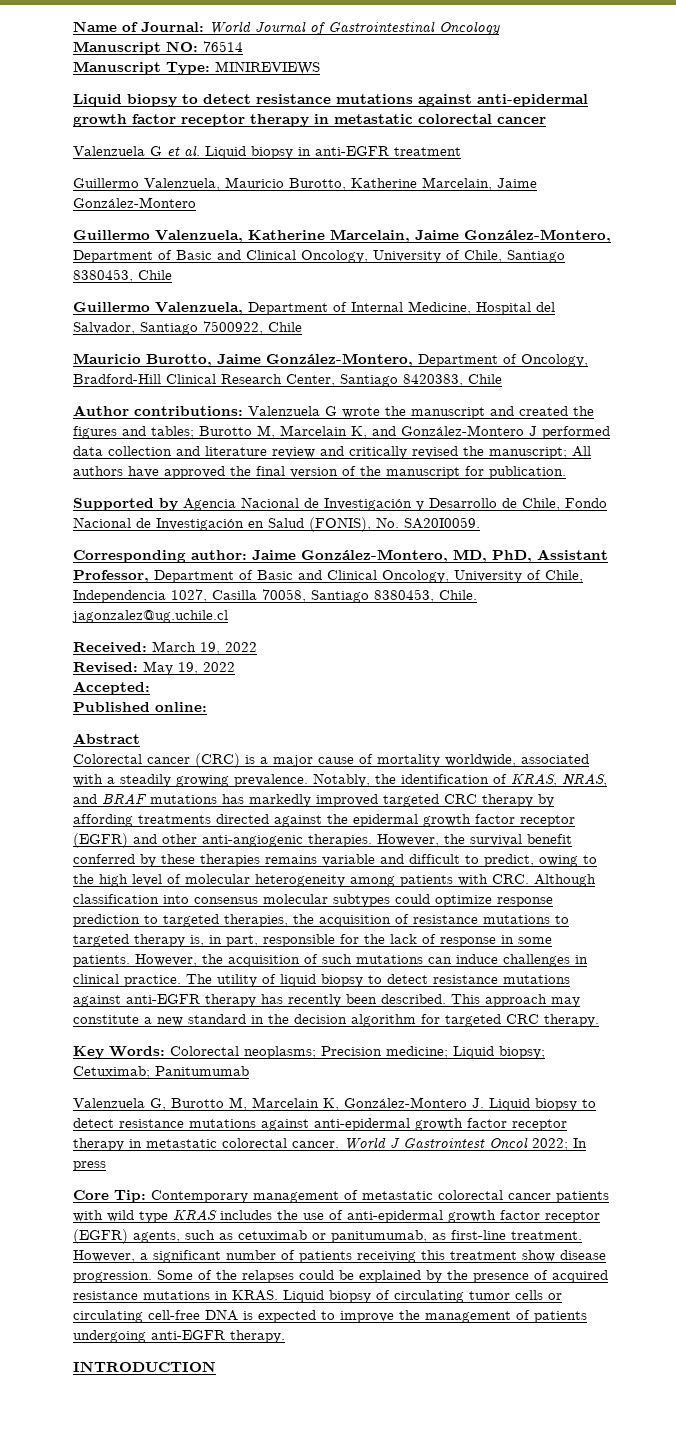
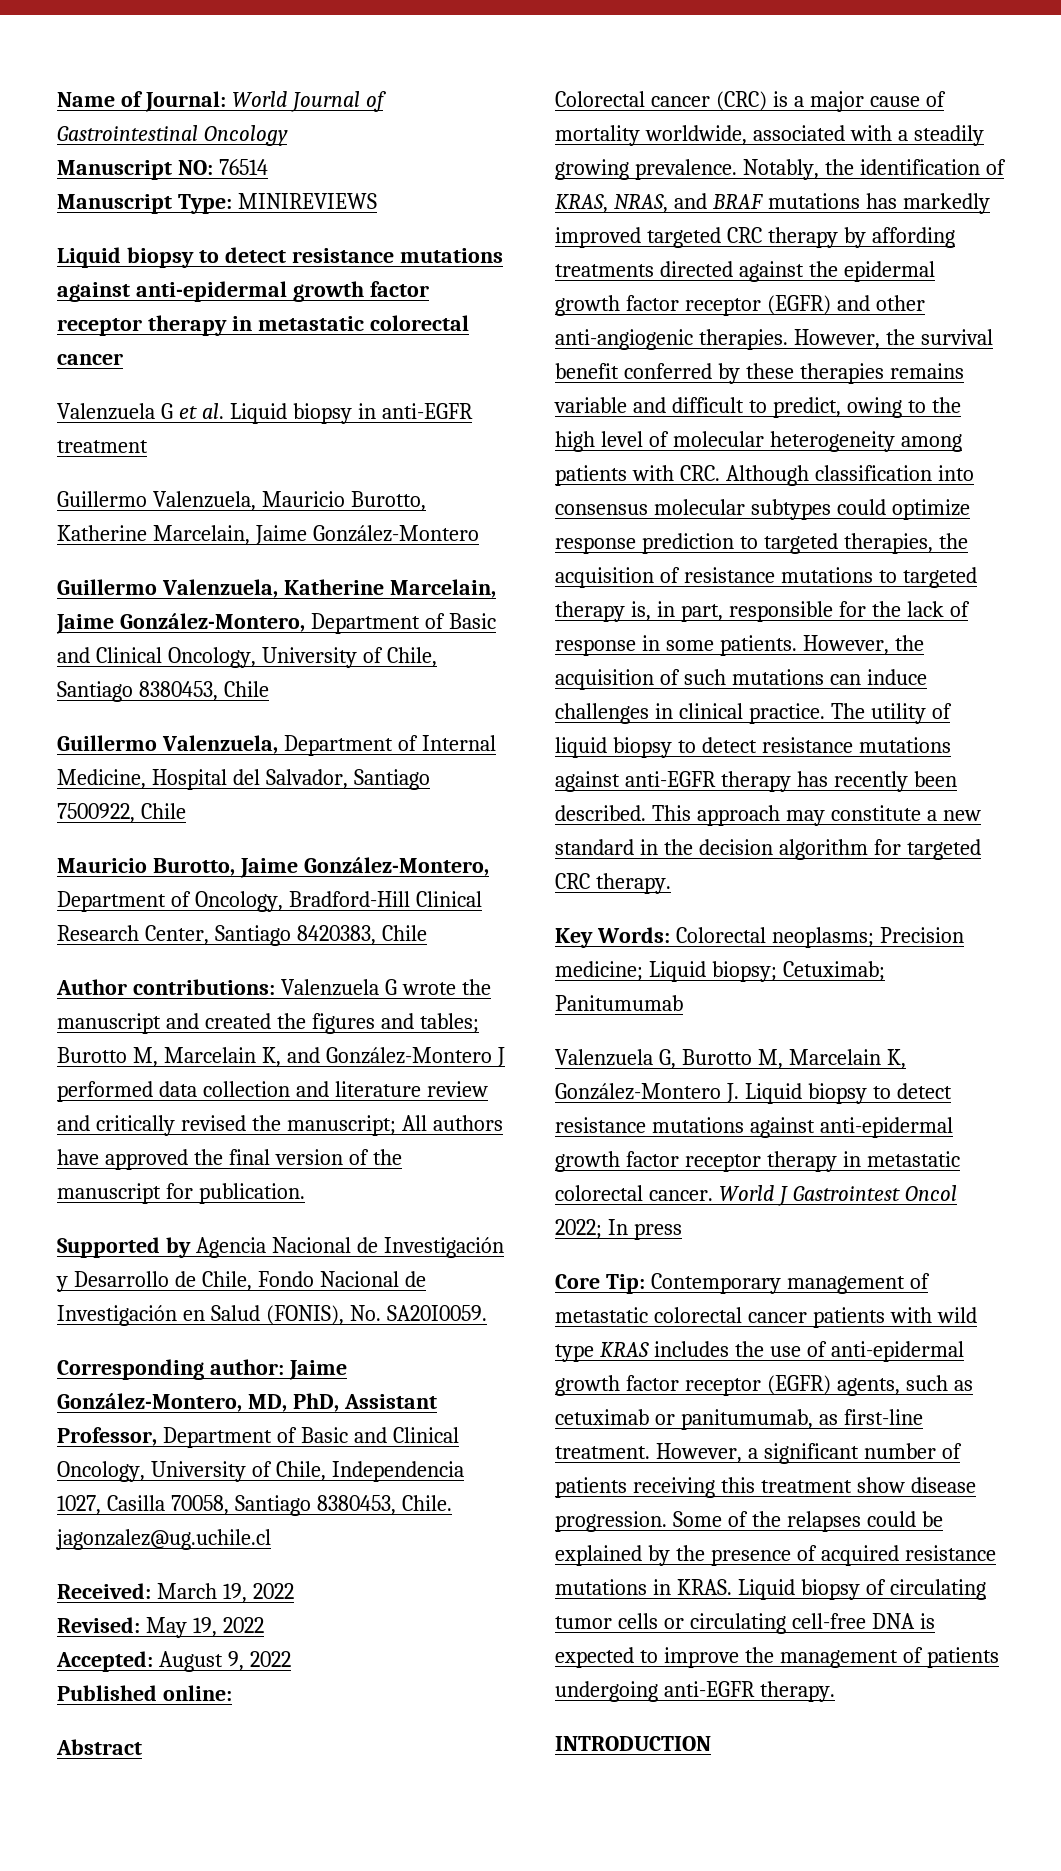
- Accepted:
+ Accepted: August 9, 2022

